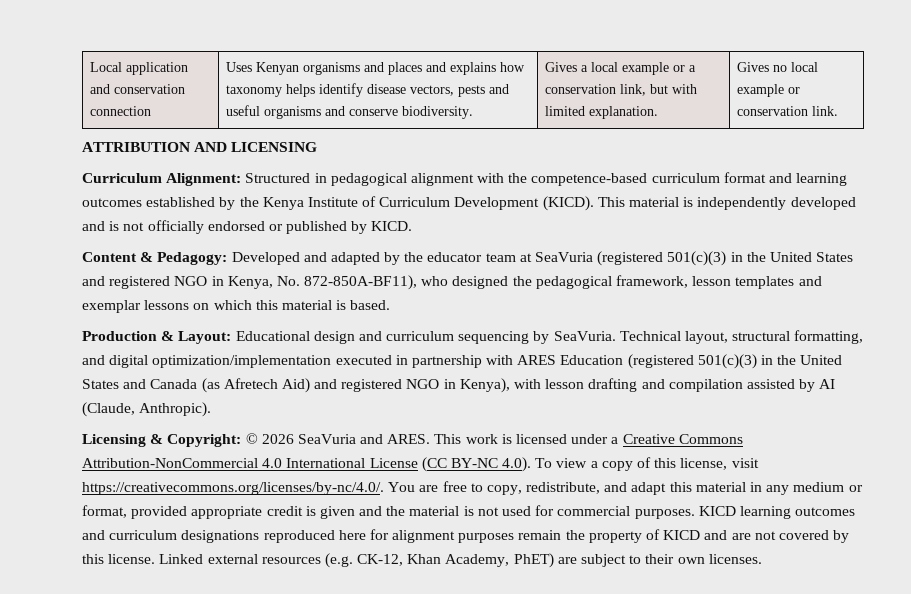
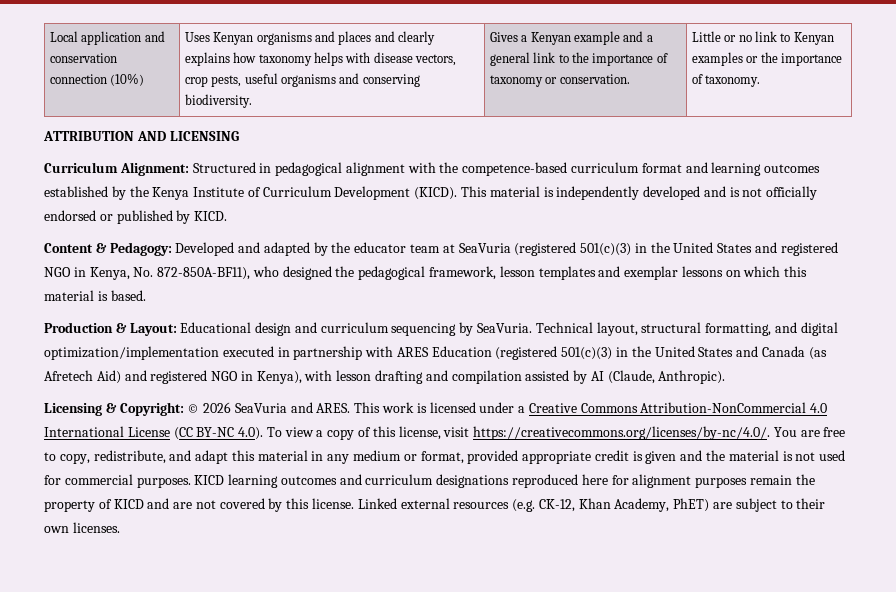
- Local application and conservation connection
+ Local application and conservation connection (10%)
- Uses Kenyan organisms and places and explains how taxonomy helps identify disease vectors, pests and useful organisms and conserve biodiversity.
+ Uses Kenyan organisms and places and clearly explains how taxonomy helps with disease vectors, crop pests, useful organisms and conserving biodiversity.
- Gives a local example or a conservation link, but with limited explanation. | Gives no local example or conservation link.
+ Gives a Kenyan example and a general link to the importance of taxonomy or conservation. | Little or no link to Kenyan examples or the importance of taxonomy.

